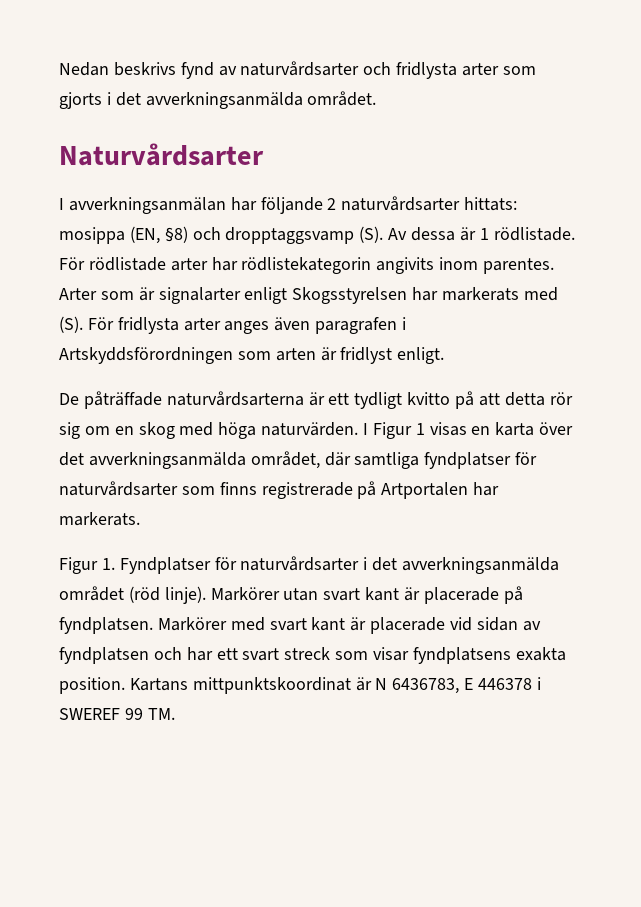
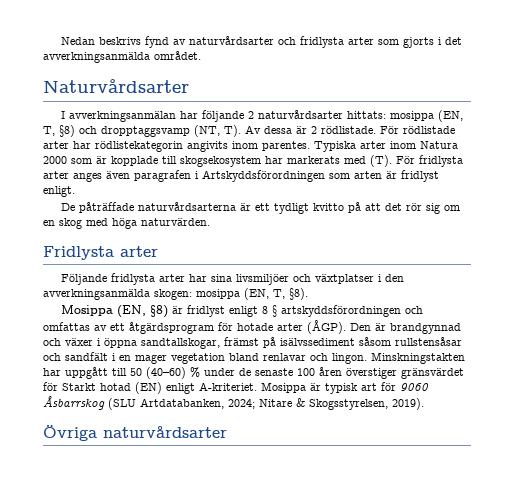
- I avverkningsanmälan har följande 2 naturvårdsarter hittats: mosippa (EN, §8) och dropptaggsvamp (S). Av dessa är 1 rödlistade.
+ I avverkningsanmälan har följande 2 naturvårdsarter hittats: mosippa (EN, T, §8) och dropptaggsvamp (NT, T). Av dessa är 2 rödlistade.
- Arter som är signalarter enligt Skogsstyrelsen har markerats med (S). För fridlysta arter anges även paragrafen i Artskyddsförordningen som arten är fridlyst enligt.
+ Typiska arter inom Natura 2000 som är kopplade till skogsekosystem har markerats med (T). För fridlysta arter anges även paragrafen i Artskyddsförordningen som arten är fridlyst enligt.
- De påträffade naturvårdsarterna är ett tydligt kvitto på att detta rör sig om en skog med höga naturvärden. I Figur 1 visas en karta över det avverkningsanmälda området, där samtliga fyndplatser för naturvårdsarter som finns registrerade på Artportalen har markerats.
- Figur 1. Fyndplatser för naturvårdsarter i det avverkningsanmälda området (röd linje). Markörer utan svart kant är placerade på fyndplatsen. Markörer med svart kant är placerade vid sidan av fyndplatsen och har ett svart streck som visar fyndplatsens exakta position. Kartans mittpunktskoordinat är N 6436783, E 446378 i SWEREF 99 TM.
+ De påträffade naturvårdsarterna är ett tydligt kvitto på att det rör sig om en skog med höga naturvärden.
+ Fridlysta arter
+ Följande fridlysta arter har sina livsmiljöer och växtplatser i den avverkningsanmälda skogen: mosippa (EN, T, §8).
+ Mosippa (EN, §8) är fridlyst enligt 8 § artskyddsförordningen och omfattas av ett åtgärdsprogram för hotade arter (ÅGP). Den är brandgynnad och växer i öppna sandtallskogar, främst på isälvssediment såsom rullstensåsar och sandfält i en mager vegetation bland renlavar och lingon. Minskningstakten har uppgått till 50 (40–60) % under de senaste 100 åren överstiger gränsvärdet för Starkt hotad (EN) enligt A-kriteriet. Mosippa är typisk art för 9060 Åsbarrskog (SLU Artdatabanken, 2024; Nitare & Skogsstyrelsen, 2019).
+ Övriga naturvårdsarter

